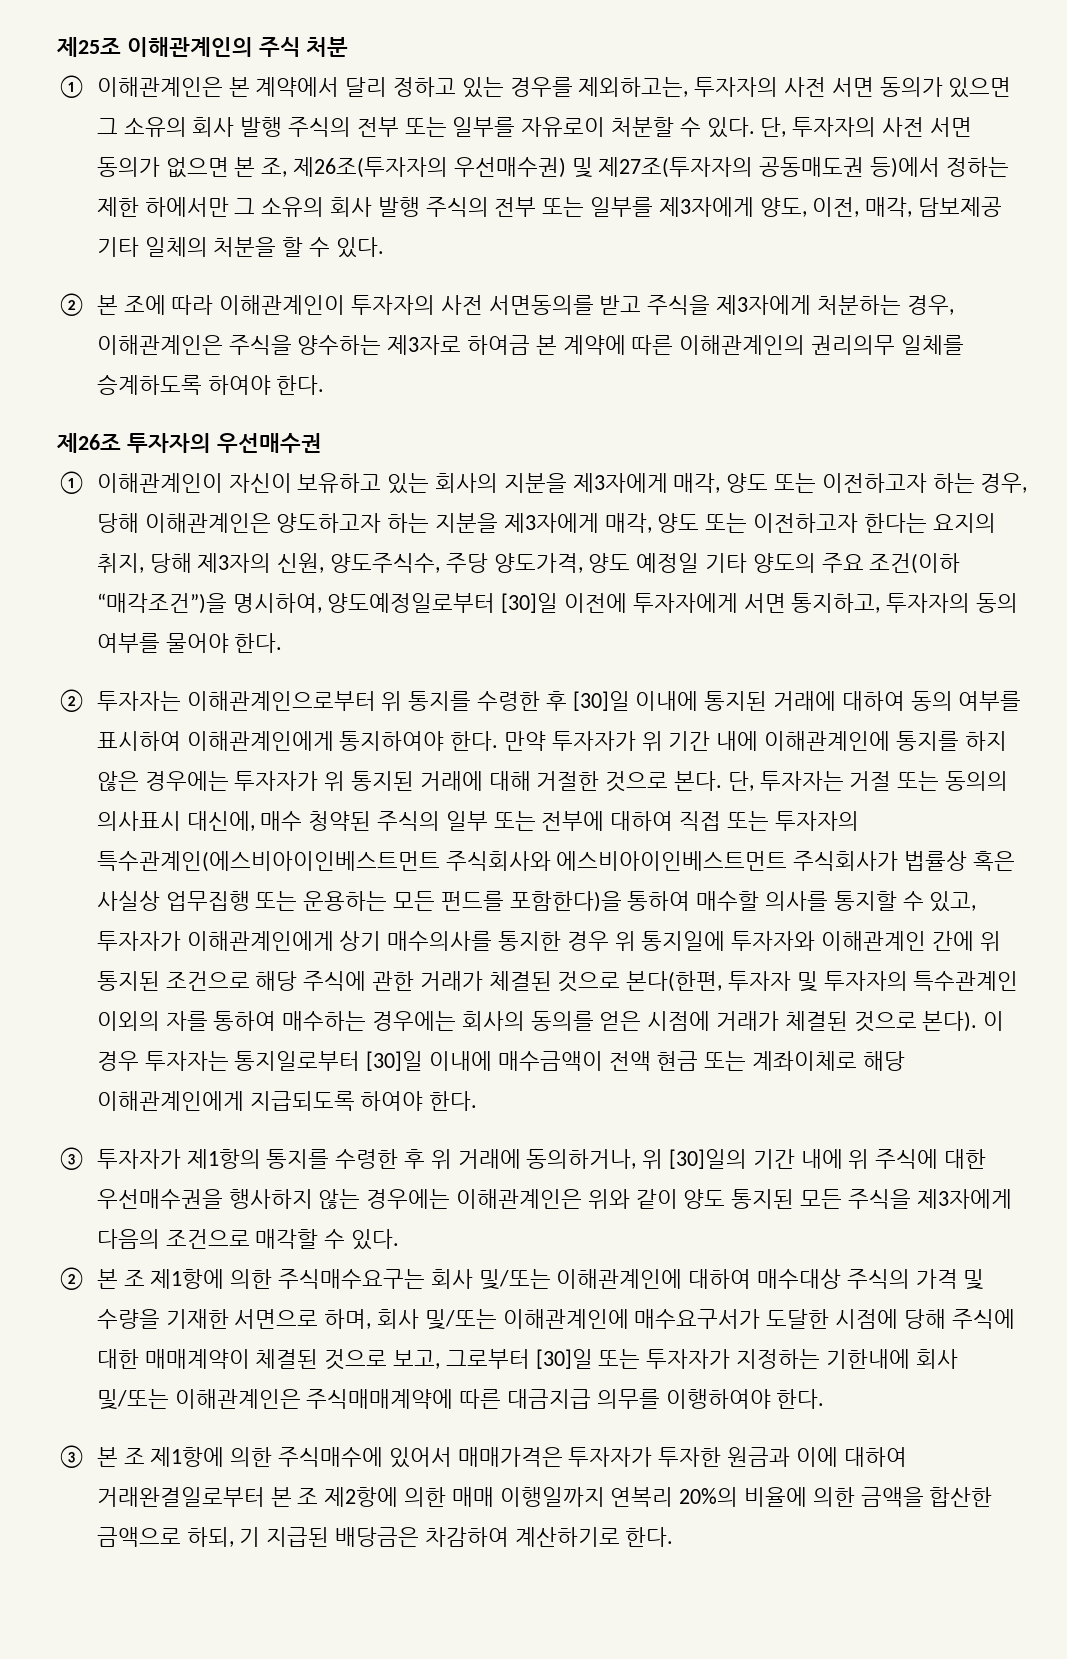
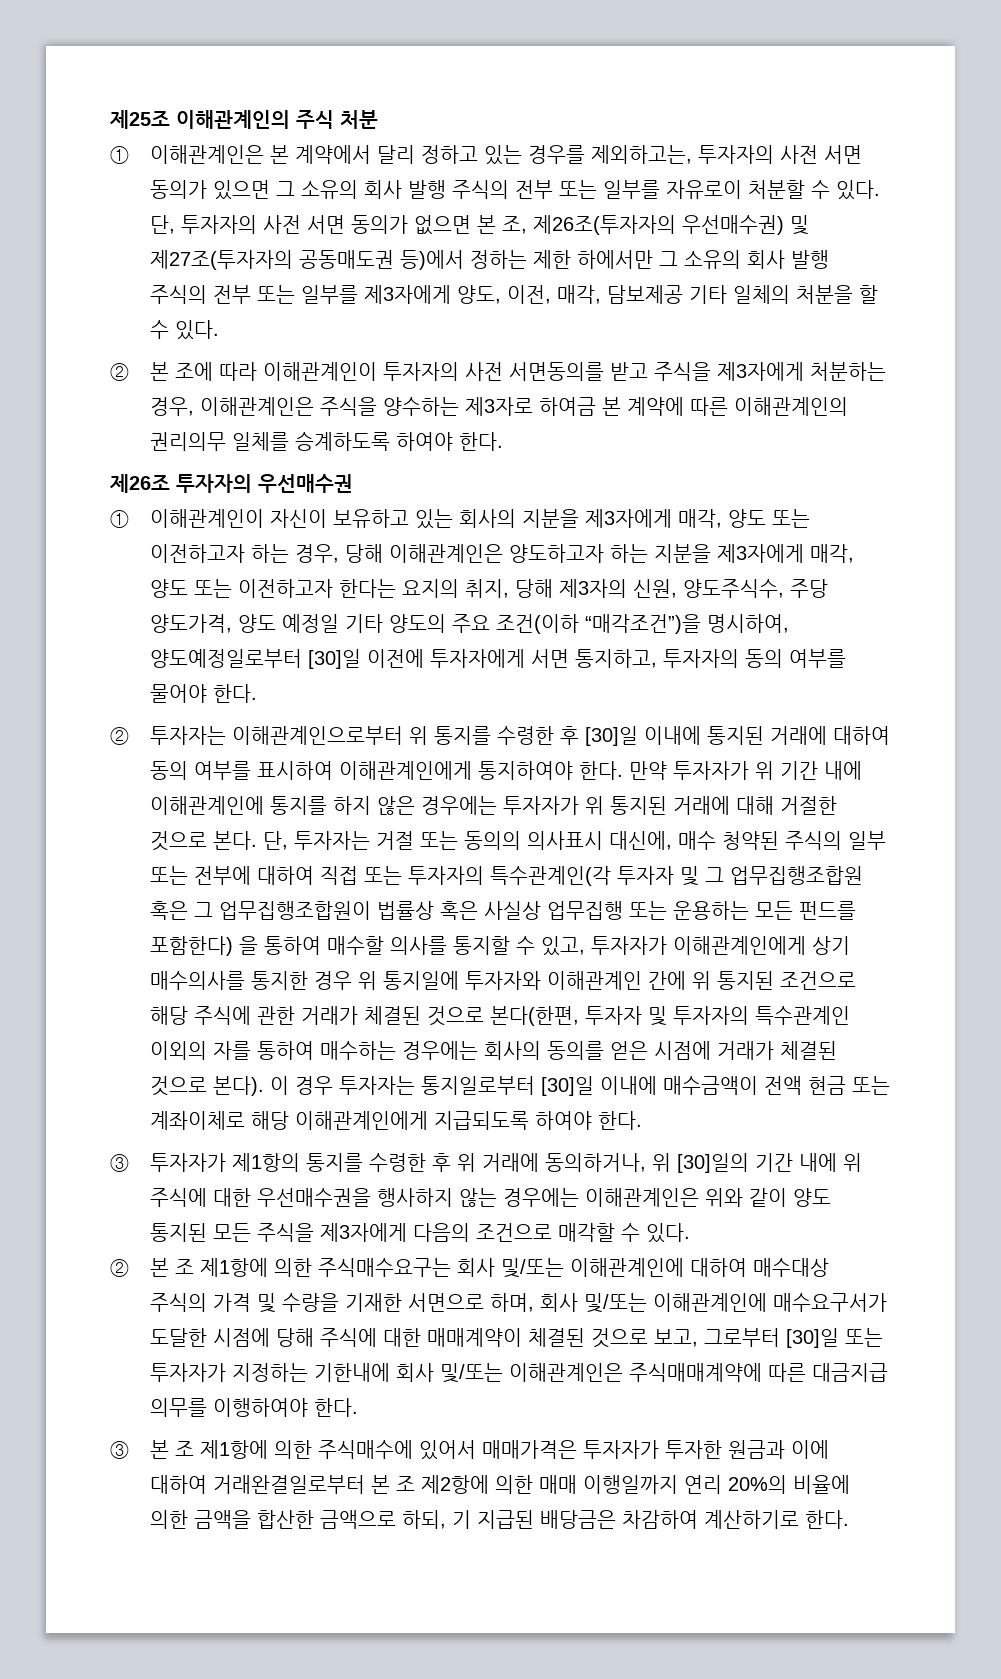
- 단, 투자자는 거절 또는 동의의 의사표시 대신에, 매수 청약된 주식의 일부 또는 전부에 대하여 직접 또는 투자자의 특수관계인(에스비아이인베스트먼트 주식회사와 에스비아이인베스트먼트 주식회사가 법률상 혹은 사실상 업무집행 또는 운용하는 모든 펀드를 포함한다)을 통하여 매수할 의사를 통지할 수 있고, 투자자가 이해관계인에게 상기 매수의사를 통지한 경우 위 통지일에 투자자와 이해관계인 간에 위 통지된 조건으로 해당 주식에 관한 거래가 체결된 것으로 본다(한편, 투자자 및 투자자의 특수관계인 이외의 자를 통하여 매수하는 경우에는 회사의 동의를 얻은 시점에 거래가 체결된 것으로 본다).
+ 단, 투자자는 거절 또는 동의의 의사표시 대신에, 매수 청약된 주식의 일부 또는 전부에 대하여 직접 또는 투자자의 특수관계인(각 투자자 및 그 업무집행조합원 혹은 그 업무집행조합원이 법률상 혹은 사실상 업무집행 또는 운용하는 모든 펀드를 포함한다) 을 통하여 매수할 의사를 통지할 수 있고, 투자자가 이해관계인에게 상기 매수의사를 통지한 경우 위 통지일에 투자자와 이해관계인 간에 위 통지된 조건으로 해당 주식에 관한 거래가 체결된 것으로 본다(한편, 투자자 및 투자자의 특수관계인 이외의 자를 통하여 매수하는 경우에는 회사의 동의를 얻은 시점에 거래가 체결된 것으로 본다).
- ③ 본 조 제1항에 의한 주식매수에 있어서 매매가격은 투자자가 투자한 원금과 이에 대하여 거래완결일로부터 본 조 제2항에 의한 매매 이행일까지 연복리 20%의 비율에 의한 금액을 합산한 금액으로 하되, 기 지급된 배당금은 차감하여 계산하기로 한다.
+ ③ 본 조 제1항에 의한 주식매수에 있어서 매매가격은 투자자가 투자한 원금과 이에 대하여 거래완결일로부터 본 조 제2항에 의한 매매 이행일까지 연리 20%의 비율에 의한 금액을 합산한 금액으로 하되, 기 지급된 배당금은 차감하여 계산하기로 한다.

